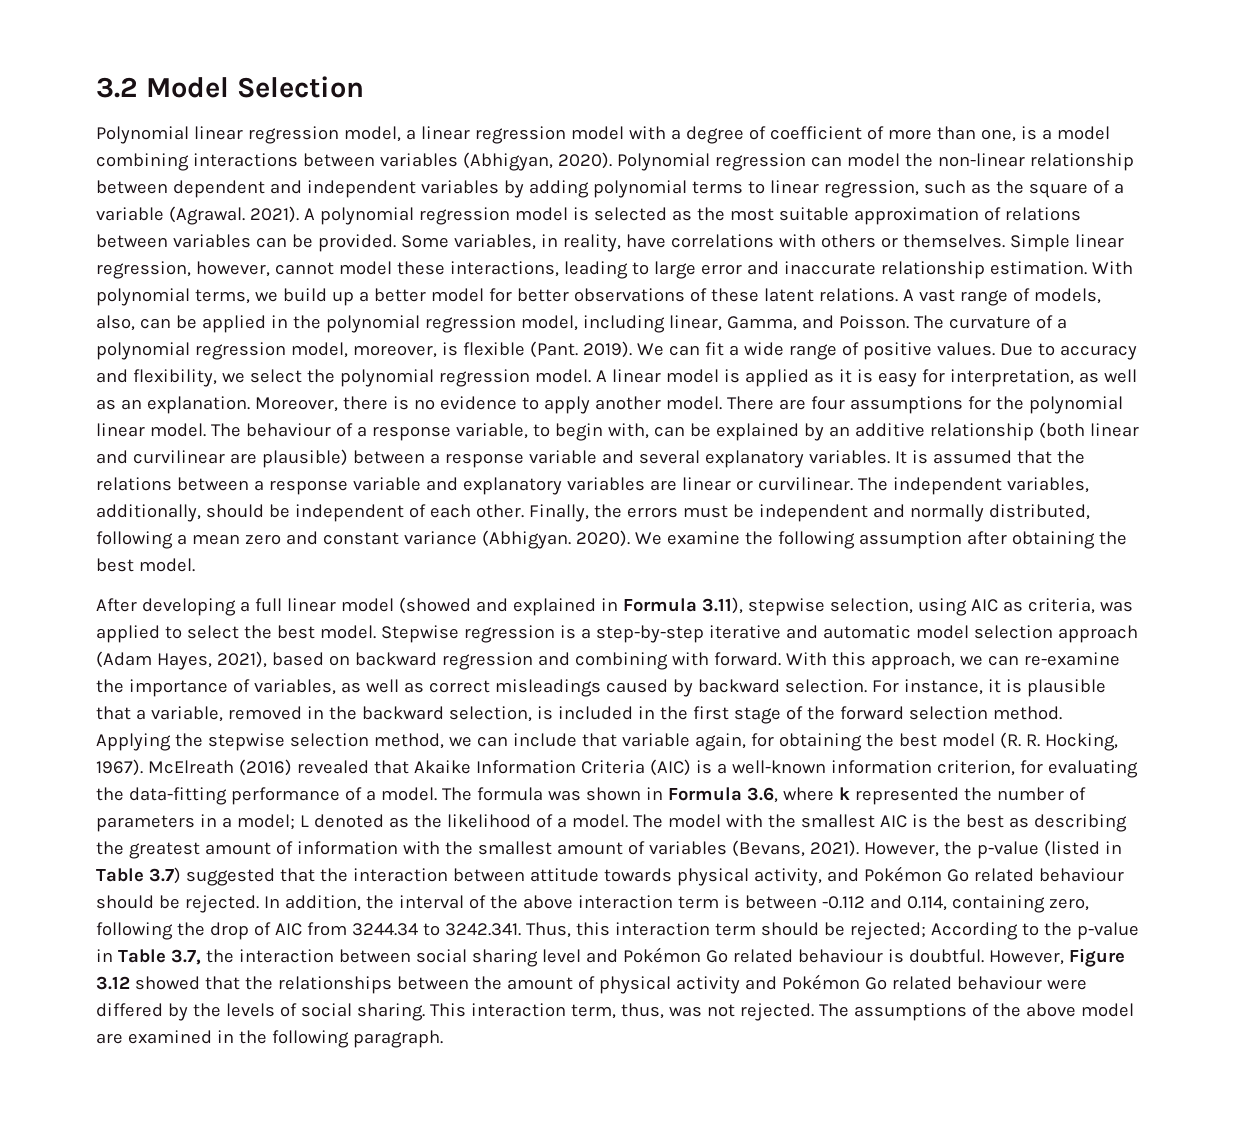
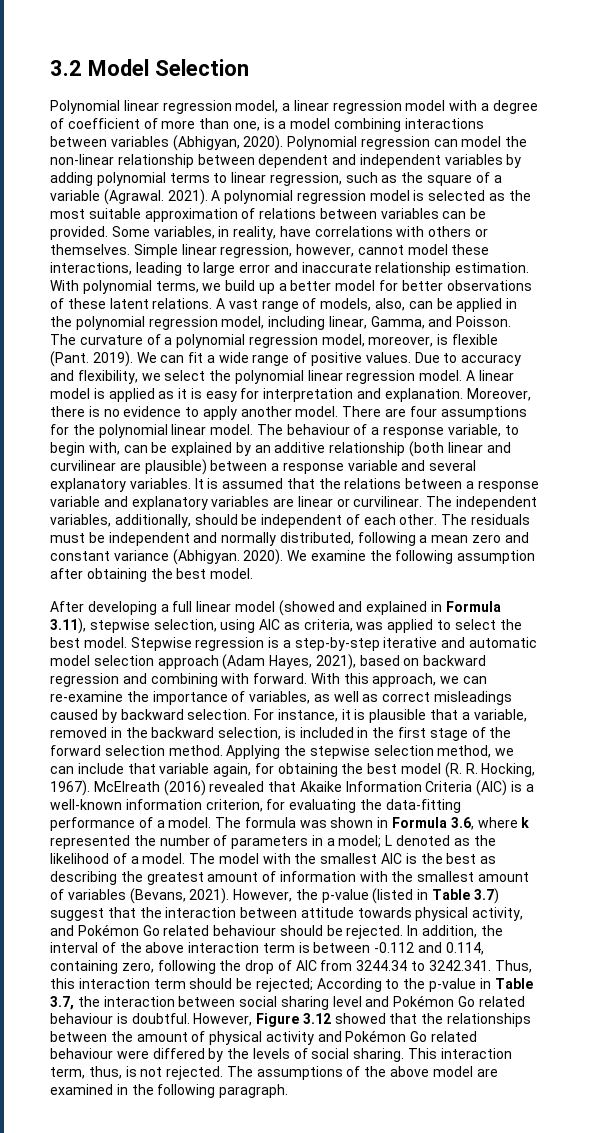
- Due to accuracy and flexibility, we select the polynomial regression model.
+ Due to accuracy and flexibility, we select the polynomial linear regression model.
- A linear model is applied as it is easy for interpretation, as well as an explanation.
+ A linear model is applied as it is easy for interpretation and explanation.
- Finally, the errors must be independent and normally distributed, following a mean zero and constant variance (Abhigyan.
+ The residuals must be independent and normally distributed, following a mean zero and constant variance (Abhigyan.
- However, the p-value (listed in Table 3.7) suggested that the interaction between attitude towards physical activity, and Pokémon Go related behaviour should be rejected.
+ However, the p-value (listed in Table 3.7) suggest that the interaction between attitude towards physical activity, and Pokémon Go related behaviour should be rejected.
- This interaction term, thus, was not rejected.
+ This interaction term, thus, is not rejected.

